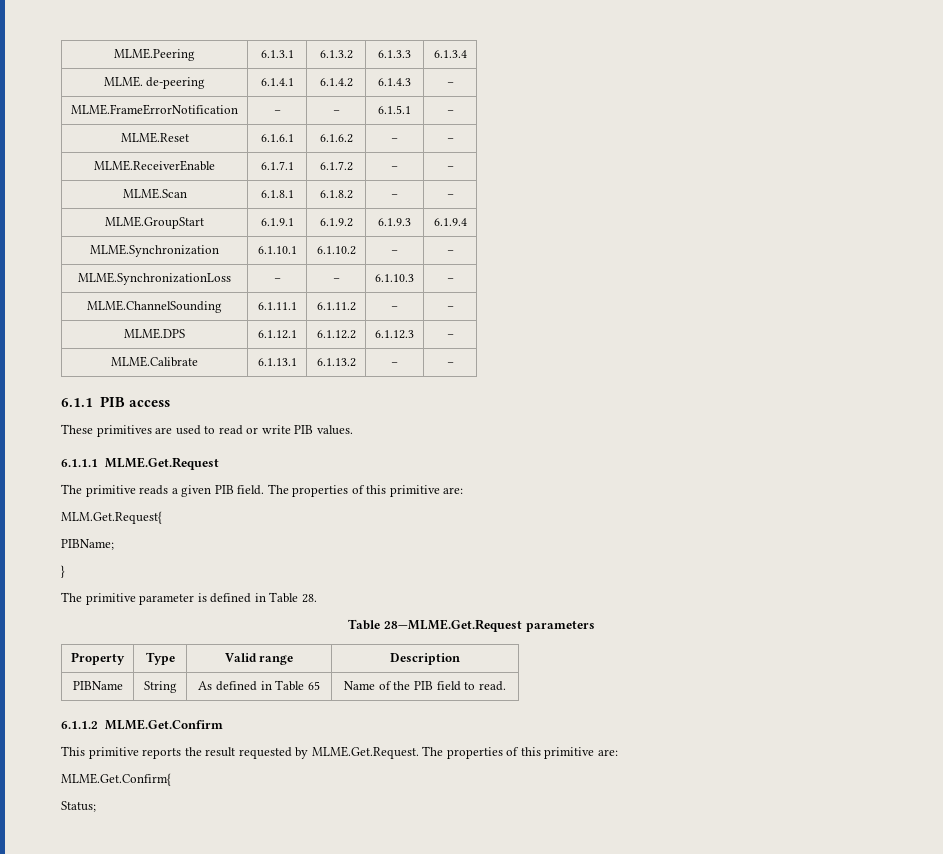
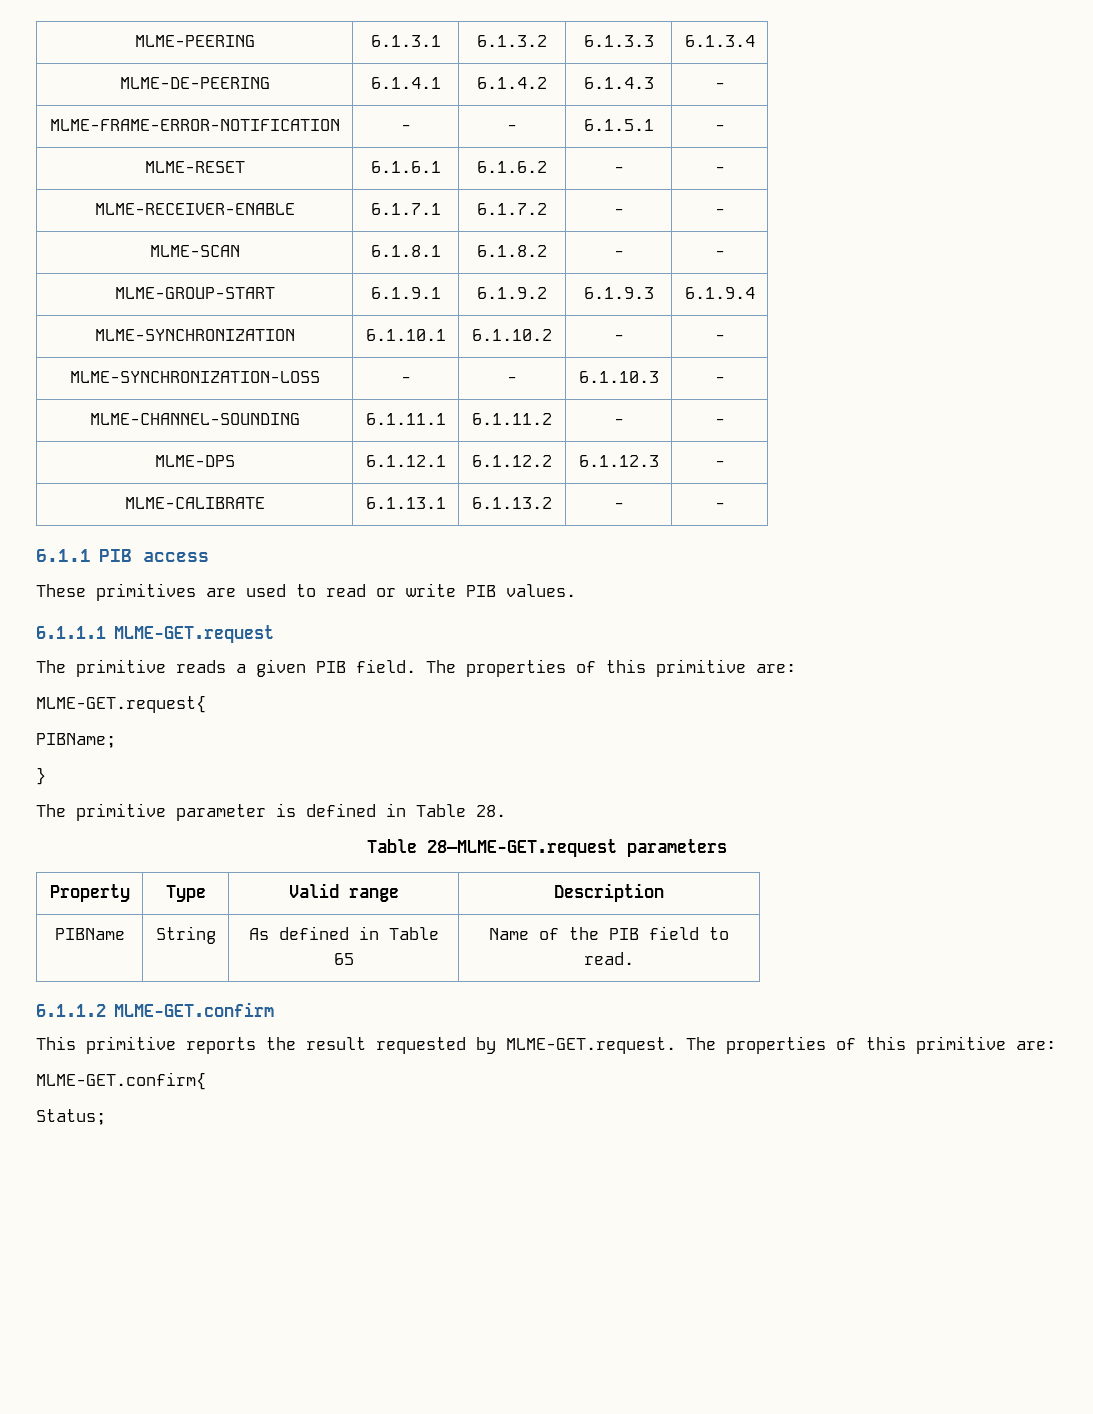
- MLME.Peering | 6.1.3.1 | 6.1.3.2 | 6.1.3.3 | 6.1.3.4
+ MLME-PEERING | 6.1.3.1 | 6.1.3.2 | 6.1.3.3 | 6.1.3.4
- MLME. de-peering | 6.1.4.1 | 6.1.4.2 | 6.1.4.3 | −
+ MLME-DE-PEERING | 6.1.4.1 | 6.1.4.2 | 6.1.4.3 | −
- MLME.FrameErrorNotification | − | − | 6.1.5.1 | −
+ MLME-FRAME-ERROR-NOTIFICATION | − | − | 6.1.5.1 | −
- MLME.Reset | 6.1.6.1 | 6.1.6.2 | − | −
+ MLME-RESET | 6.1.6.1 | 6.1.6.2 | − | −
- MLME.ReceiverEnable | 6.1.7.1 | 6.1.7.2 | − | −
+ MLME-RECEIVER-ENABLE | 6.1.7.1 | 6.1.7.2 | − | −
- MLME.Scan | 6.1.8.1 | 6.1.8.2 | − | −
+ MLME-SCAN | 6.1.8.1 | 6.1.8.2 | − | −
- MLME.GroupStart | 6.1.9.1 | 6.1.9.2 | 6.1.9.3 | 6.1.9.4
+ MLME-GROUP-START | 6.1.9.1 | 6.1.9.2 | 6.1.9.3 | 6.1.9.4
- MLME.Synchronization | 6.1.10.1 | 6.1.10.2 | − | −
+ MLME-SYNCHRONIZATION | 6.1.10.1 | 6.1.10.2 | − | −
- MLME.SynchronizationLoss | − | − | 6.1.10.3 | −
+ MLME-SYNCHRONIZATION-LOSS | − | − | 6.1.10.3 | −
- MLME.ChannelSounding | 6.1.11.1 | 6.1.11.2 | − | −
+ MLME-CHANNEL-SOUNDING | 6.1.11.1 | 6.1.11.2 | − | −
- MLME.DPS | 6.1.12.1 | 6.1.12.2 | 6.1.12.3 | −
+ MLME-DPS | 6.1.12.1 | 6.1.12.2 | 6.1.12.3 | −
- MLME.Calibrate | 6.1.13.1 | 6.1.13.2 | − | −
+ MLME-CALIBRATE | 6.1.13.1 | 6.1.13.2 | − | −
- 6.1.1.1 MLME.Get.Request
+ 6.1.1.1 MLME-GET.request
- MLM.Get.Request{
+ MLME-GET.request{
- Table 28—MLME.Get.Request parameters
+ Table 28—MLME-GET.request parameters
- 6.1.1.2 MLME.Get.Confirm
+ 6.1.1.2 MLME-GET.confirm
- This primitive reports the result requested by MLME.Get.Request. The properties of this primitive are:
- MLME.Get.Confirm{
+ This primitive reports the result requested by MLME-GET.request. The properties of this primitive are:
+ MLME-GET.confirm{

